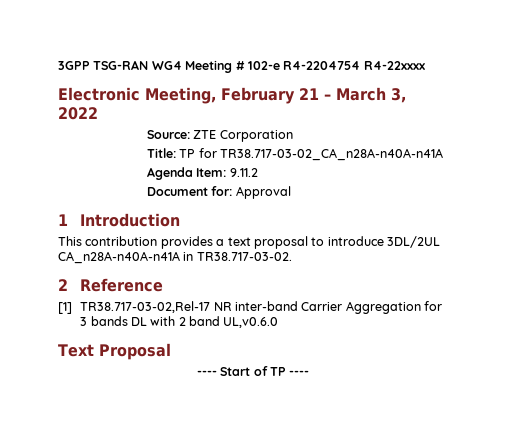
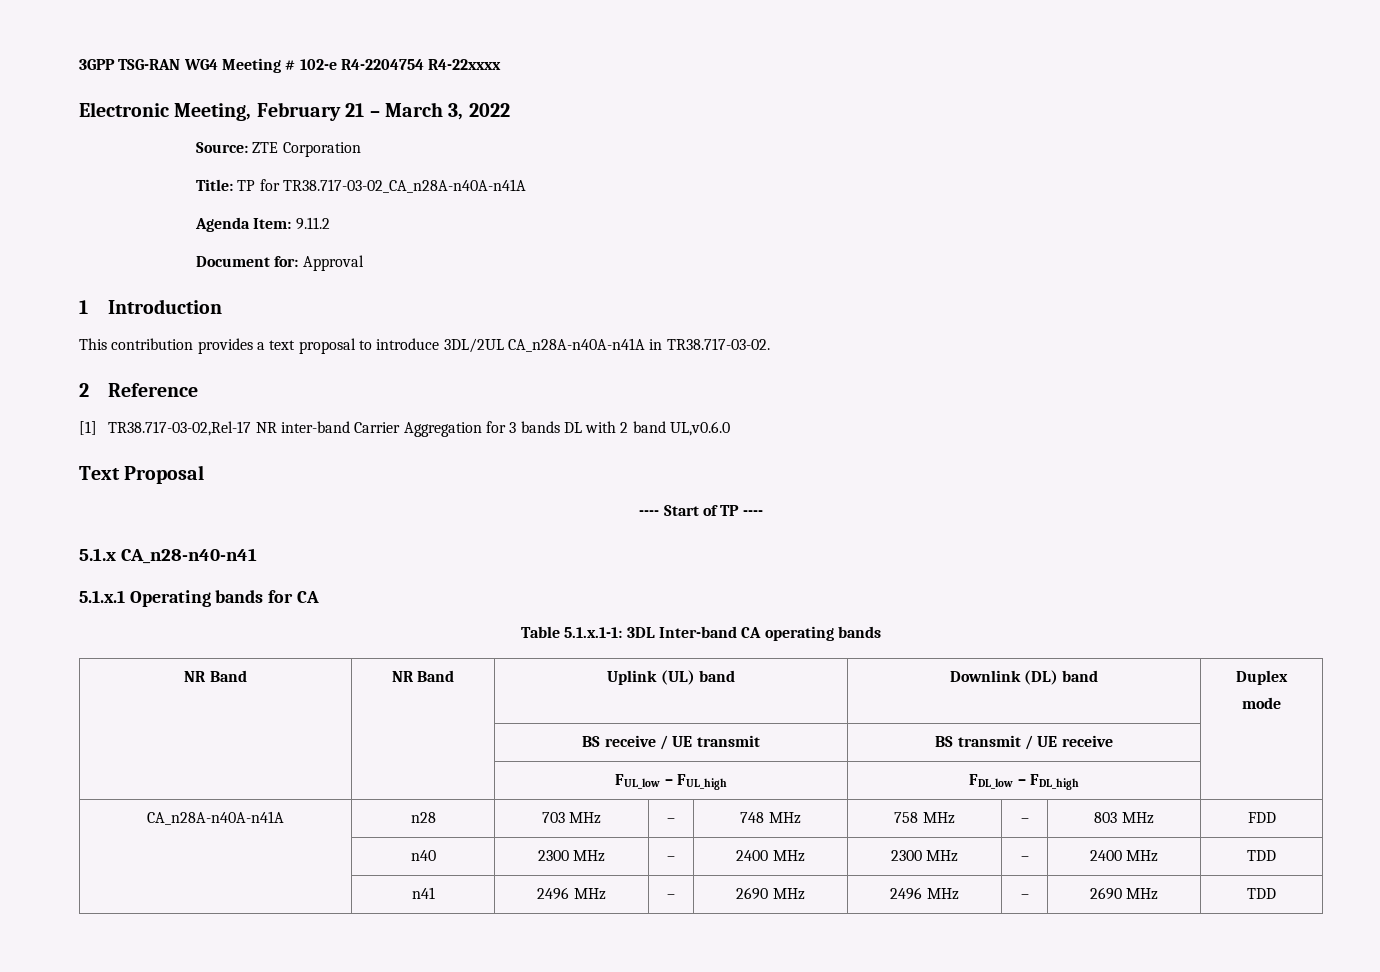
+ 5.1.x CA_n28-n40-n41
+ 5.1.x.1 Operating bands for CA
+ Table 5.1.x.1-1: 3DL Inter-band CA operating bands
+ NR Band | NR Band | Uplink (UL) band | Downlink (DL) band | Duplex
+ mode
+ | | BS receive / UE transmit | BS transmit / UE receive |
+ | | FUL_low – FUL_high | FDL_low – FDL_high |
+ CA_n28A-n40A-n41A | n28 | 703 MHz | – | 748 MHz | 758 MHz | – | 803 MHz | FDD
+ | n40 | 2300 MHz | – | 2400 MHz | 2300 MHz | – | 2400 MHz | TDD
+ | n41 | 2496 MHz | – | 2690 MHz | 2496 MHz | – | 2690 MHz | TDD

